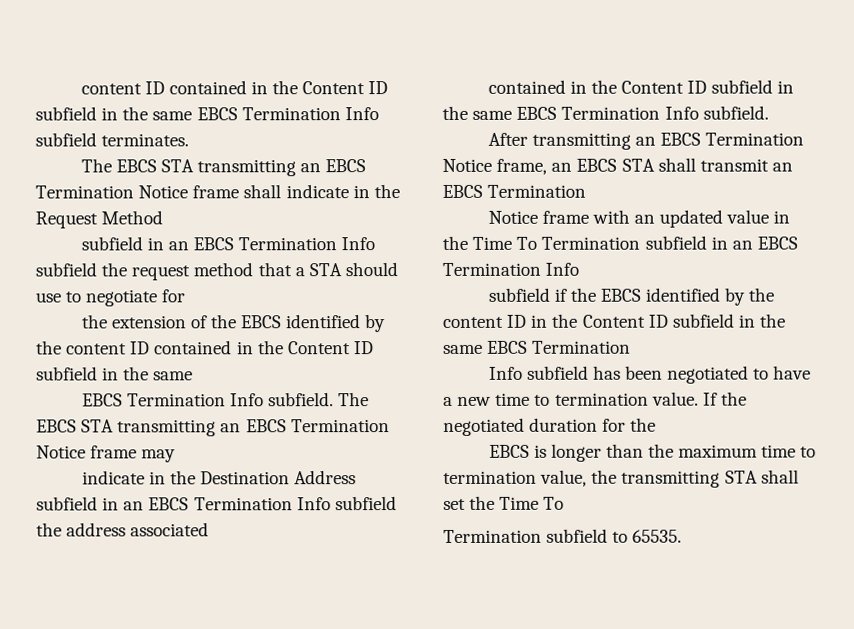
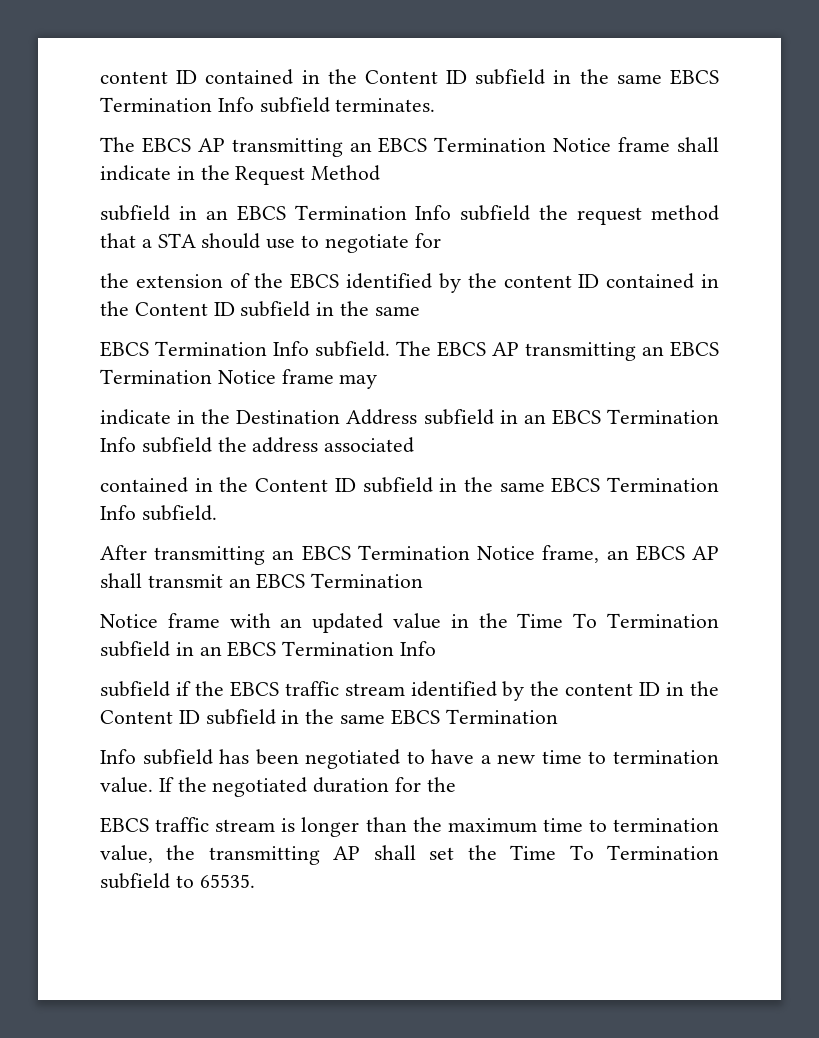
- The EBCS STA transmitting an EBCS Termination Notice frame shall indicate in the Request Method
+ The EBCS AP transmitting an EBCS Termination Notice frame shall indicate in the Request Method
- The EBCS STA transmitting an EBCS Termination Notice frame may
+ The EBCS AP transmitting an EBCS Termination Notice frame may
- After transmitting an EBCS Termination Notice frame, an EBCS STA shall transmit an EBCS Termination
+ After transmitting an EBCS Termination Notice frame, an EBCS AP shall transmit an EBCS Termination
- subfield if the EBCS identified by the content ID in the Content ID subfield in the same EBCS Termination
+ subfield if the EBCS traffic stream identified by the content ID in the Content ID subfield in the same EBCS Termination
- EBCS is longer than the maximum time to termination value, the transmitting STA shall set the Time To
- Termination subfield to 65535.
+ EBCS traffic stream is longer than the maximum time to termination value, the transmitting AP shall set the Time To Termination subfield to 65535.

